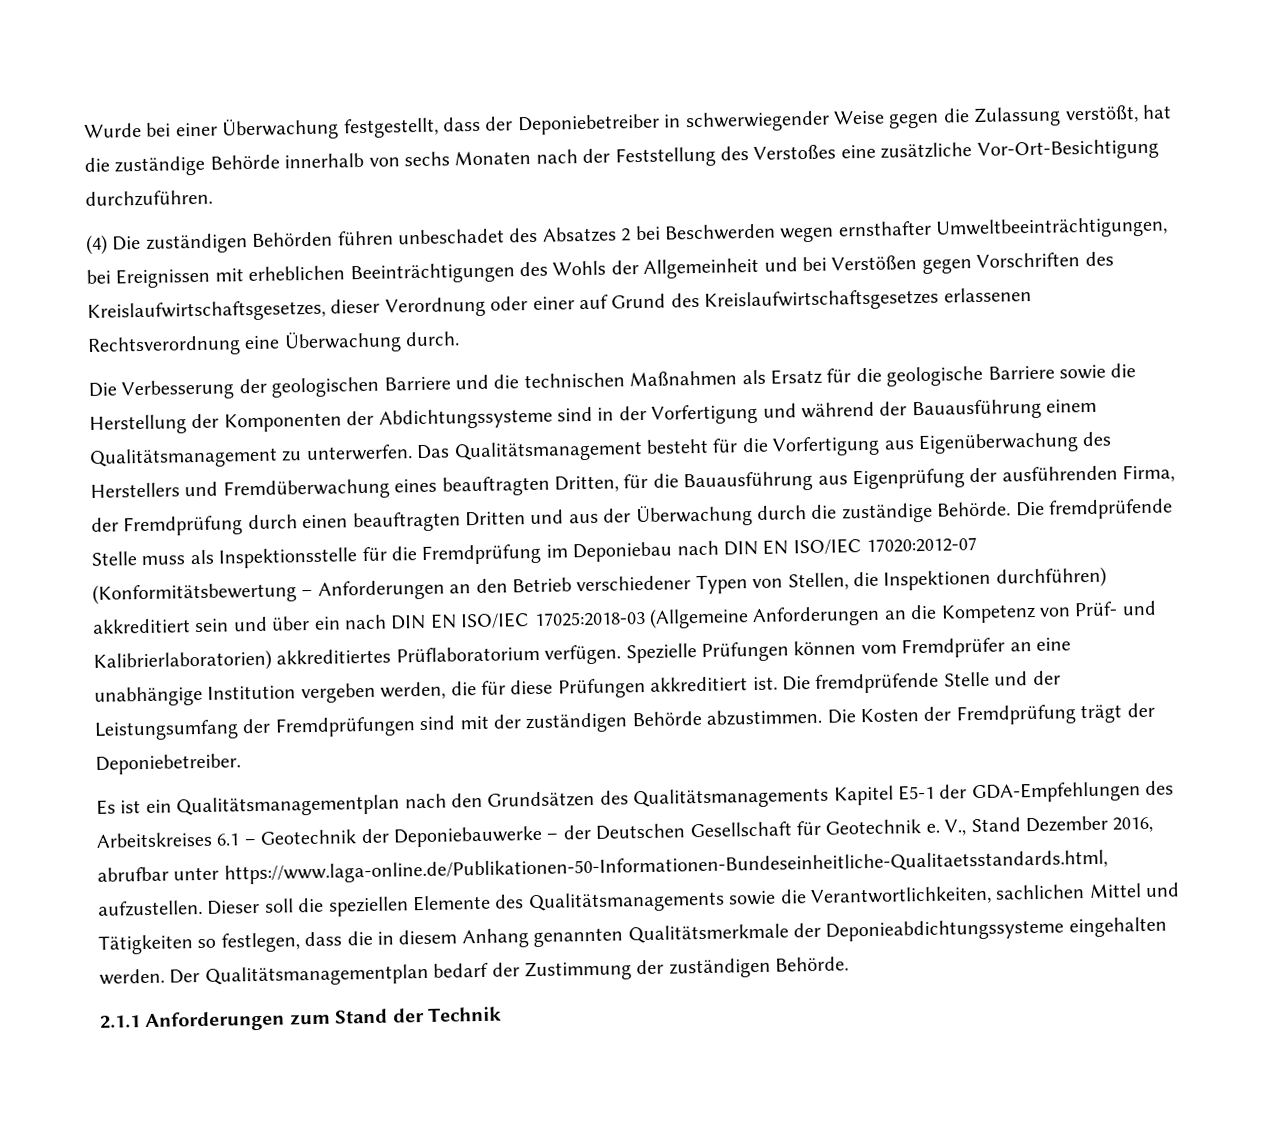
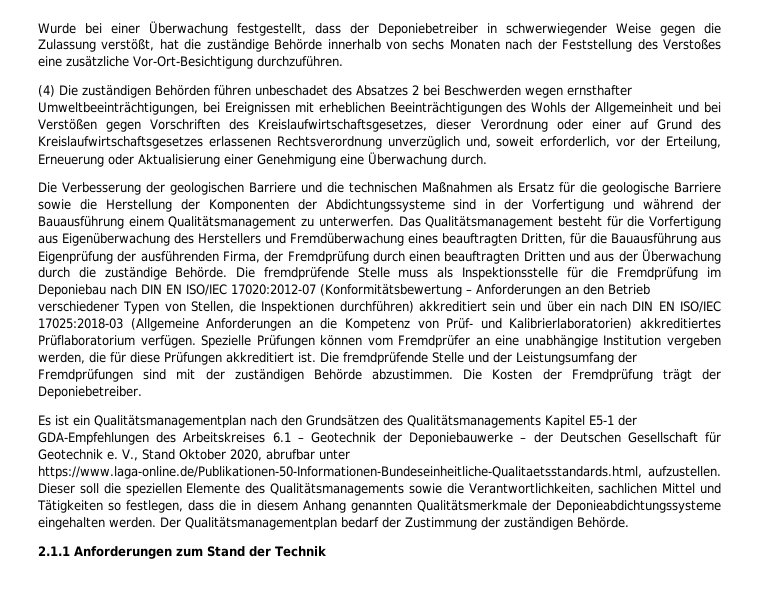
- (4) Die zuständigen Behörden führen unbeschadet des Absatzes 2 bei Beschwerden wegen ernsthafter Umweltbeeinträchtigungen, bei Ereignissen mit erheblichen Beeinträchtigungen des Wohls der Allgemeinheit und bei Verstößen gegen Vorschriften des Kreislaufwirtschaftsgesetzes, dieser Verordnung oder einer auf Grund des Kreislaufwirtschaftsgesetzes erlassenen Rechtsverordnung eine Überwachung durch.
+ (4) Die zuständigen Behörden führen unbeschadet des Absatzes 2 bei Beschwerden wegen ernsthafter Umweltbeeinträchtigungen, bei Ereignissen mit erheblichen Beeinträchtigungen des Wohls der Allgemeinheit und bei Verstößen gegen Vorschriften des Kreislaufwirtschaftsgesetzes, dieser Verordnung oder einer auf Grund des Kreislaufwirtschaftsgesetzes erlassenen Rechtsverordnung unverzüglich und, soweit erforderlich, vor der Erteilung, Erneuerung oder Aktualisierung einer Genehmigung eine Überwachung durch.
- V., Stand Dezember 2016, abrufbar unter https://www.laga-online.de/Publikationen-50-Informationen-Bundeseinheitliche-Qualitaetsstandards.html, aufzustellen.
+ V., Stand Oktober 2020, abrufbar unter https://www.laga-online.de/Publikationen-50-Informationen-Bundeseinheitliche-Qualitaetsstandards.html, aufzustellen.

